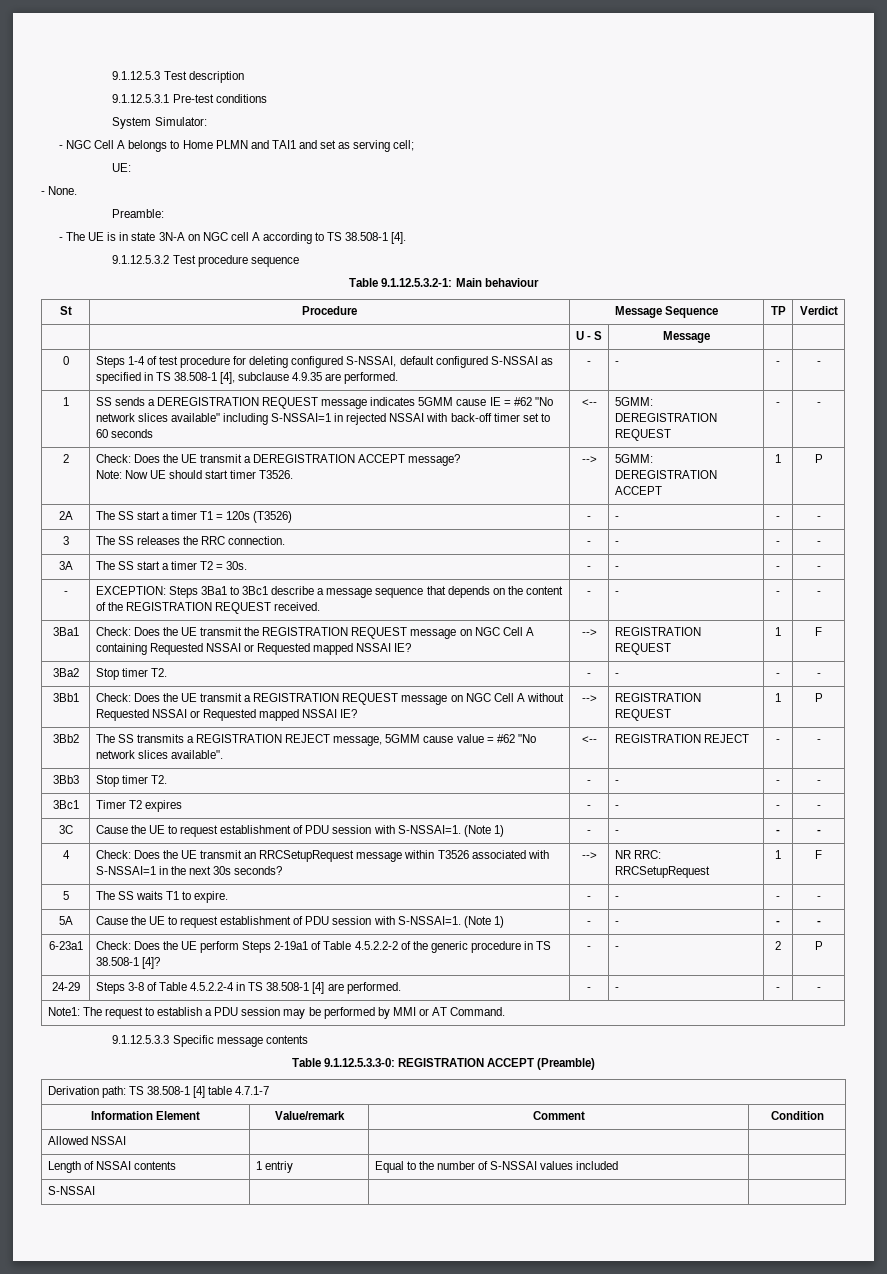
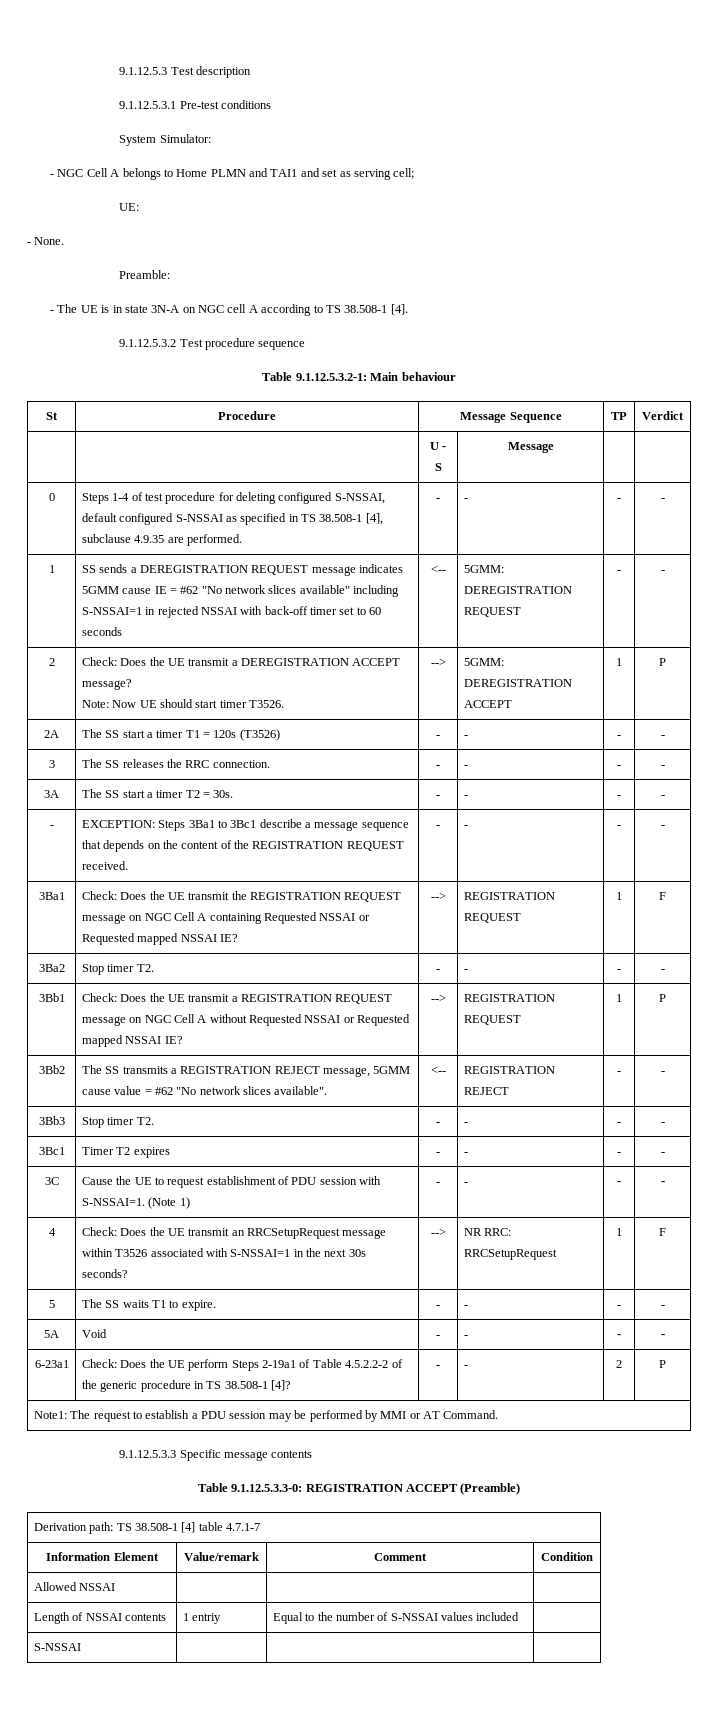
- 5A | Cause the UE to request establishment of PDU session with S-NSSAI=1. (Note 1) | - | - | - | -
+ 5A | Void | - | - | - | -
- 24-29 | Steps 3-8 of Table 4.5.2.2-4 in TS 38.508-1 [4] are performed. | - | - | - | -

